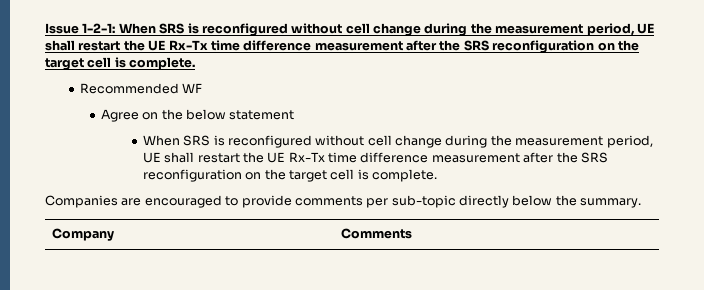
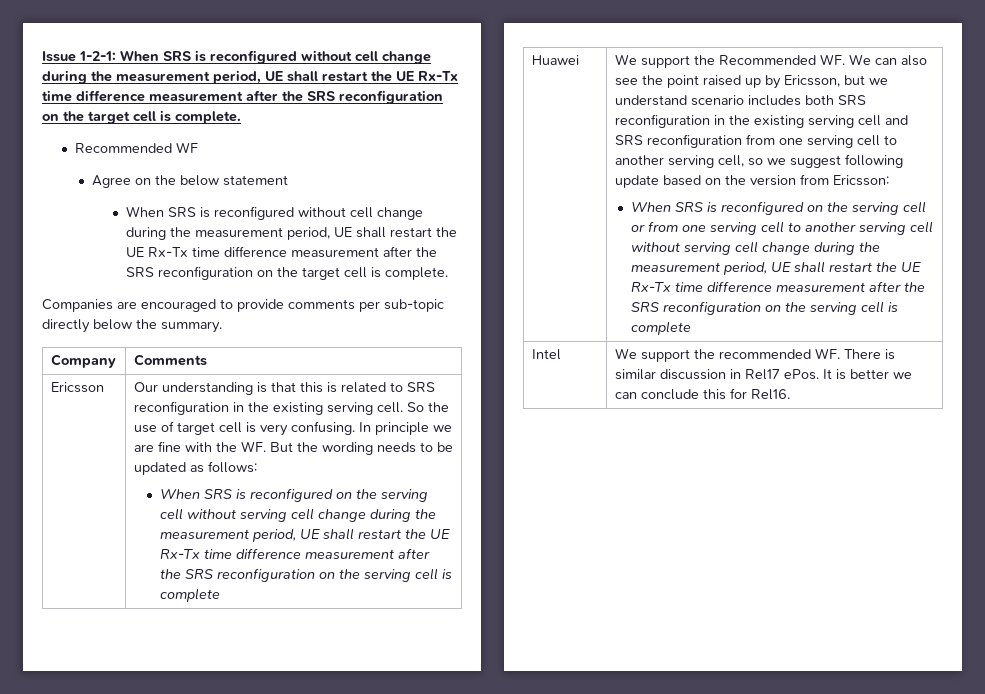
+ Ericsson | Our understanding is that this is related to SRS reconfiguration in the existing serving cell. So the use of target cell is very confusing. In principle we are fine with the WF. But the wording needs to be updated as follows:
+ When SRS is reconfigured on the serving cell without serving cell change during the measurement period, UE shall restart the UE Rx-Tx time difference measurement after the SRS reconfiguration on the serving cell is complete
+ Huawei | We support the Recommended WF. We can also see the point raised up by Ericsson, but we understand scenario includes both SRS reconfiguration in the existing serving cell and SRS reconfiguration from one serving cell to another serving cell, so we suggest following update based on the version from Ericsson:
+ When SRS is reconfigured on the serving cell or from one serving cell to another serving cell without serving cell change during the measurement period, UE shall restart the UE Rx-Tx time difference measurement after the SRS reconfiguration on the serving cell is complete
+ Intel | We support the recommended WF. There is similar discussion in Rel17 ePos. It is better we can conclude this for Rel16.

